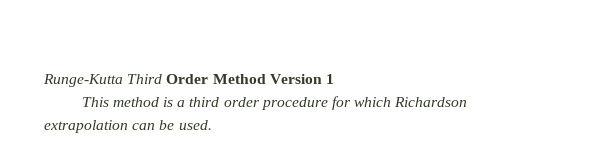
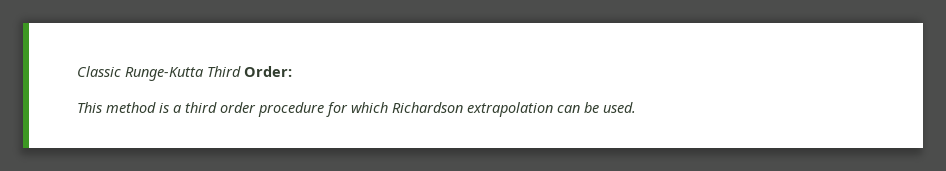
- Runge-Kutta Third Order Method Version 1
+ Classic Runge-Kutta Third Order:

